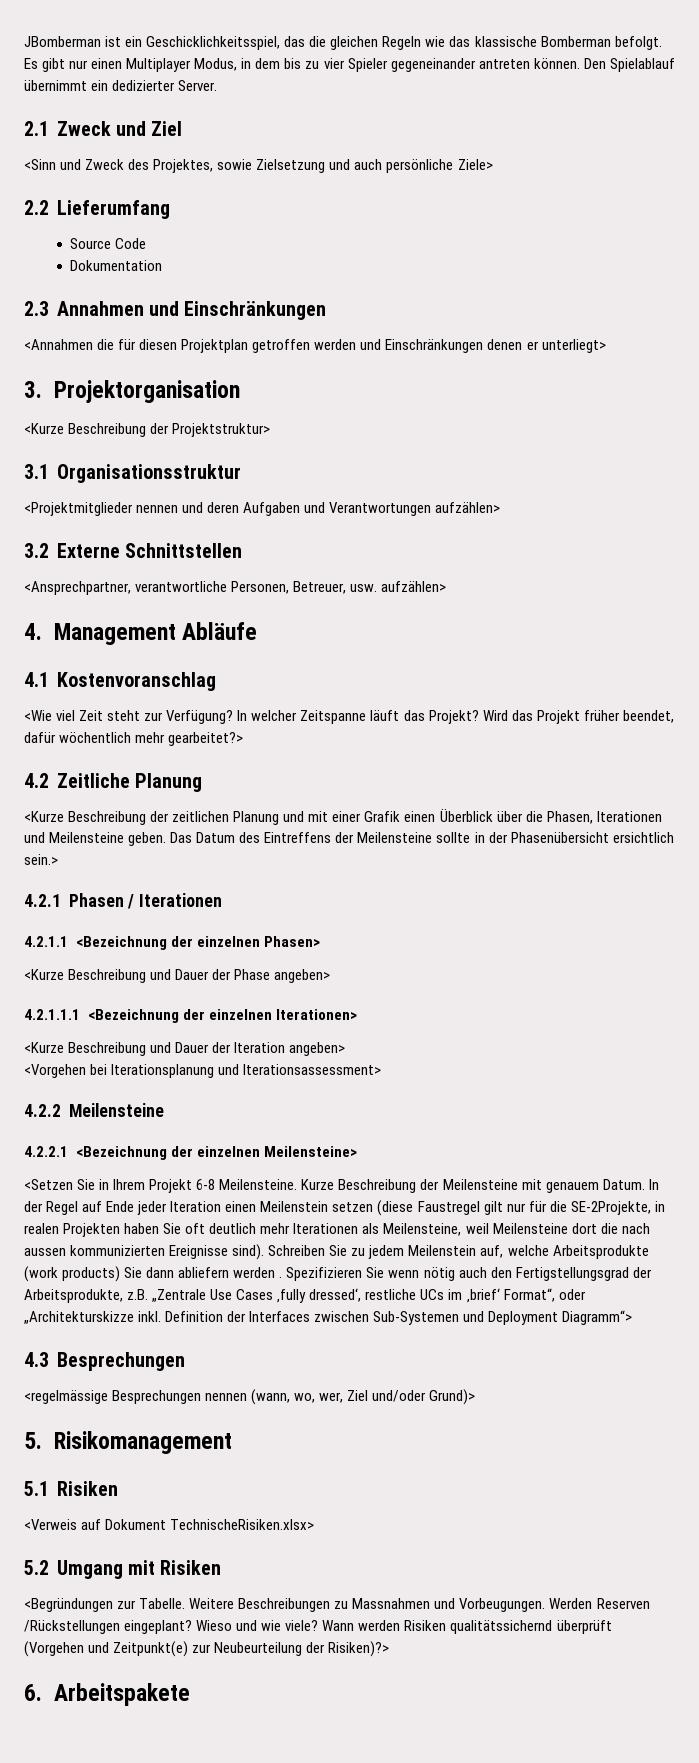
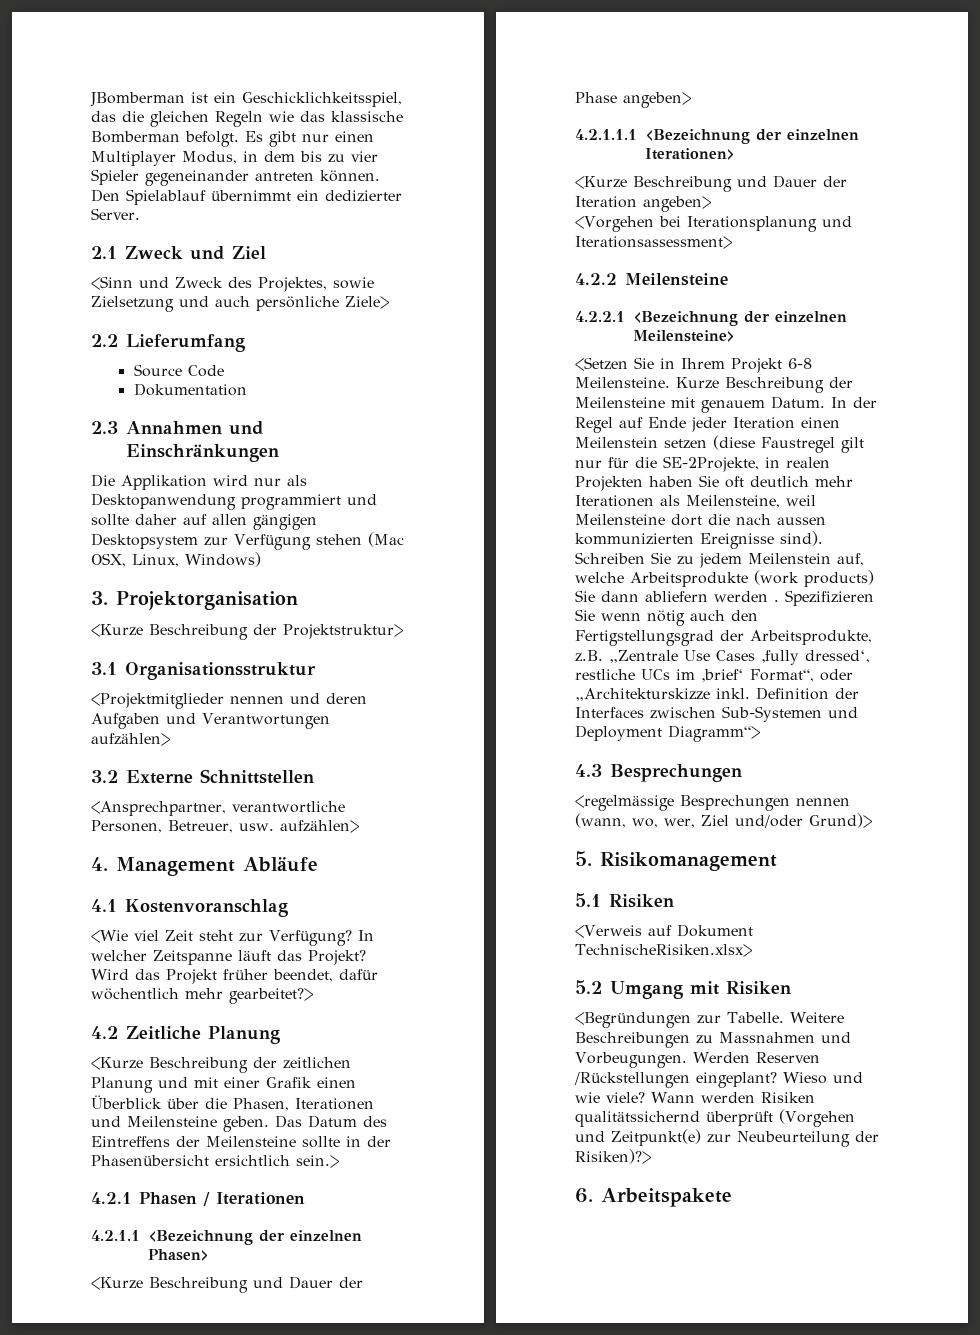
- <Annahmen die für diesen Projektplan getroffen werden und Einschränkungen denen er unterliegt>
+ Die Applikation wird nur als Desktopanwendung programmiert und sollte daher auf allen gängigen Desktopsystem zur Verfügung stehen (Mac OSX, Linux, Windows)

